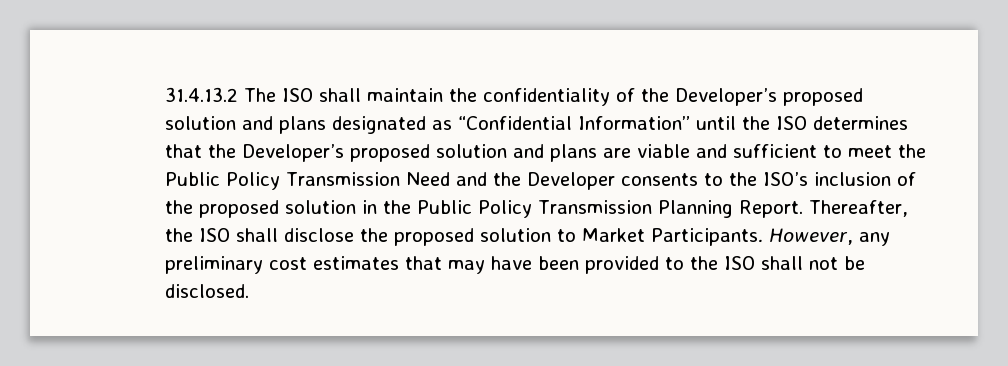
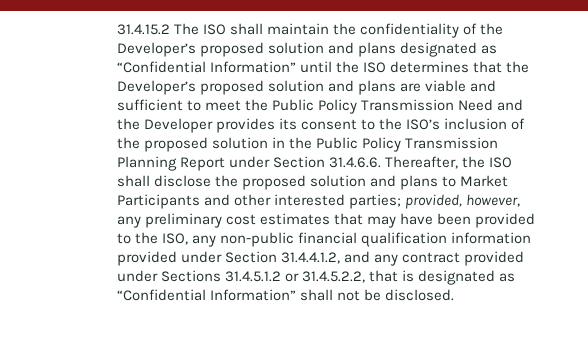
- 31.4.13.2 The ISO shall maintain the confidentiality of the Developer’s proposed solution and plans designated as “Confidential Information” until the ISO determines that the Developer’s proposed solution and plans are viable and sufficient to meet the Public Policy Transmission Need and the Developer consents to the ISO’s inclusion of the proposed solution in the Public Policy Transmission Planning Report. Thereafter, the ISO shall disclose the proposed solution to Market Participants. However, any preliminary cost estimates that may have been provided to the ISO shall not be disclosed.
+ 31.4.15.2 The ISO shall maintain the confidentiality of the Developer’s proposed solution and plans designated as “Confidential Information” until the ISO determines that the Developer’s proposed solution and plans are viable and sufficient to meet the Public Policy Transmission Need and the Developer provides its consent to the ISO’s inclusion of the proposed solution in the Public Policy Transmission Planning Report under Section 31.4.6.6. Thereafter, the ISO shall disclose the proposed solution and plans to Market Participants and other interested parties; provided, however, any preliminary cost estimates that may have been provided to the ISO, any non-public financial qualification information provided under Section 31.4.4.1.2, and any contract provided under Sections 31.4.5.1.2 or 31.4.5.2.2, that is designated as “Confidential Information” shall not be disclosed.

